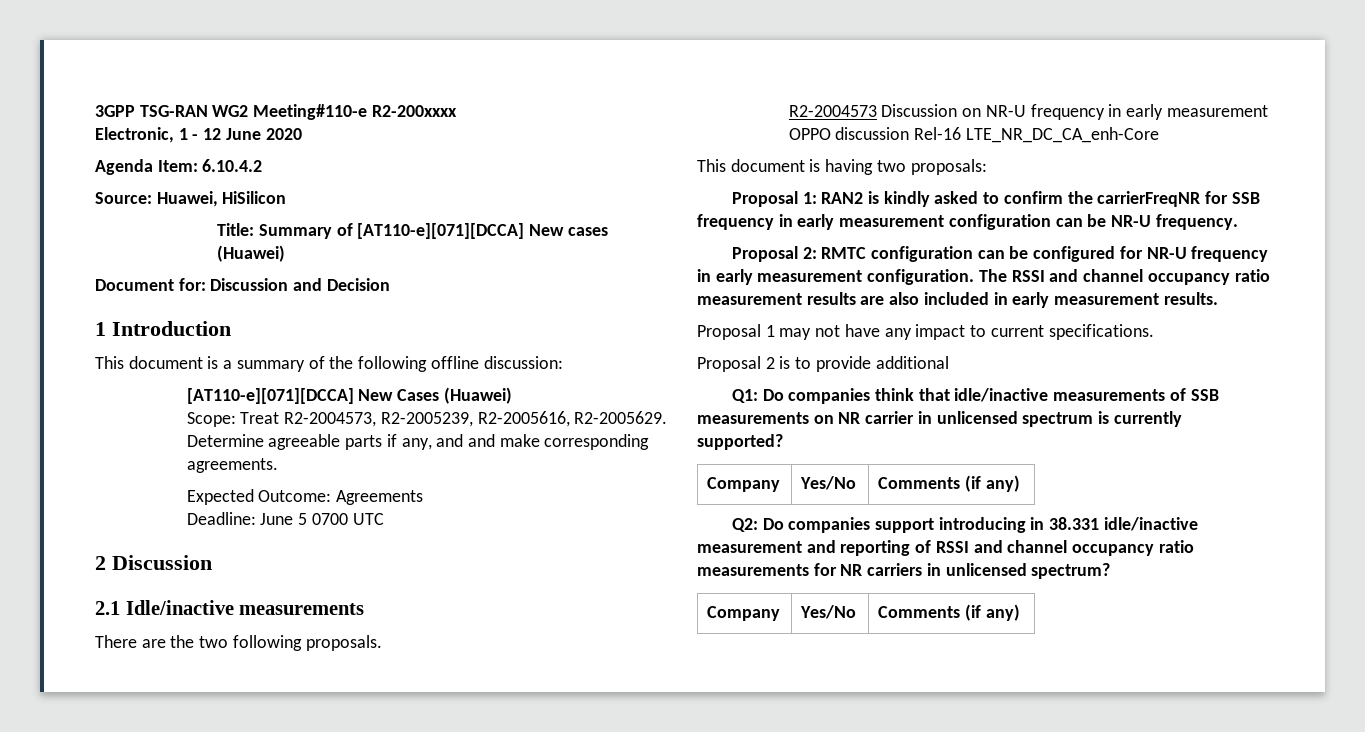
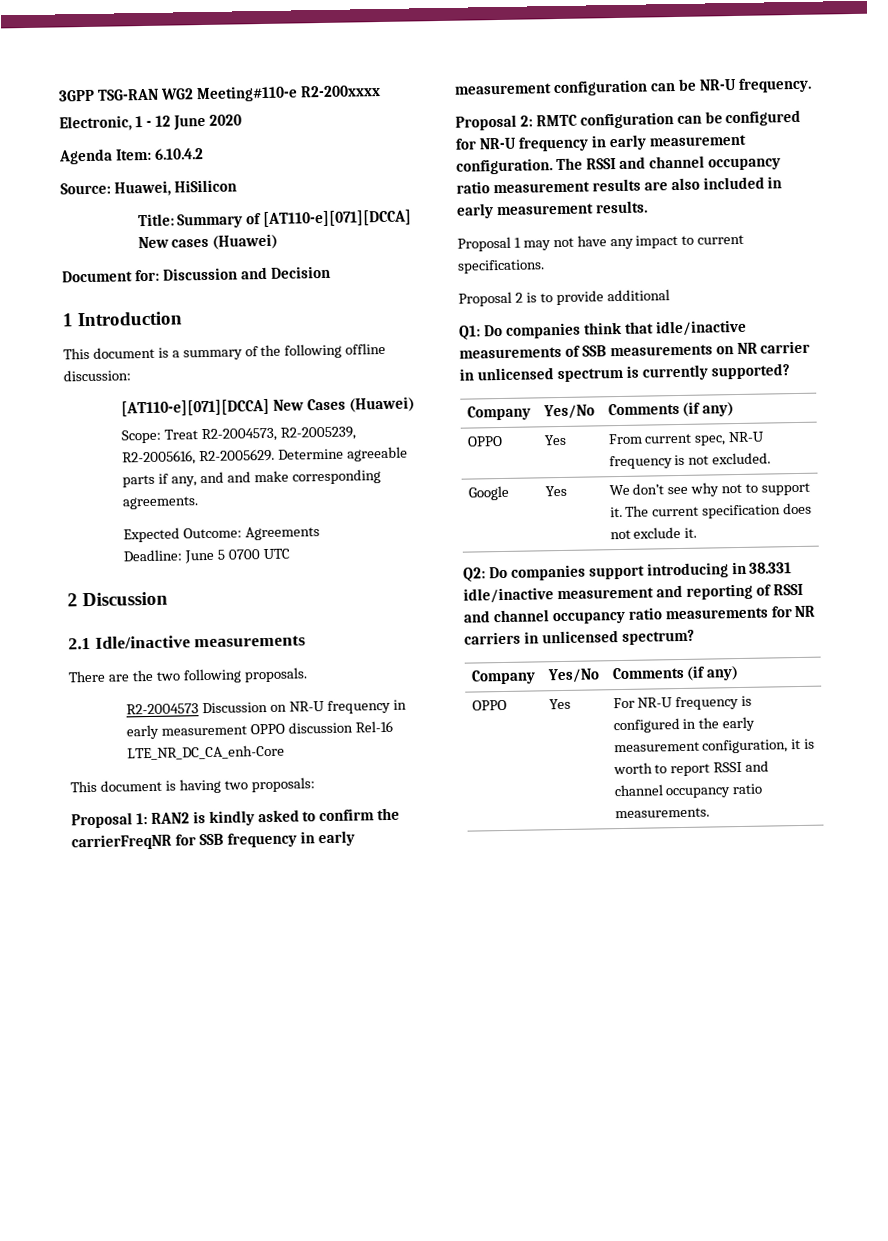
+ OPPO | Yes | From current spec, NR-U frequency is not excluded.
+ Google | Yes | We don’t see why not to support it. The current specification does not exclude it.
+ OPPO | Yes | For NR-U frequency is configured in the early measurement configuration, it is worth to report RSSI and channel occupancy ratio measurements.

